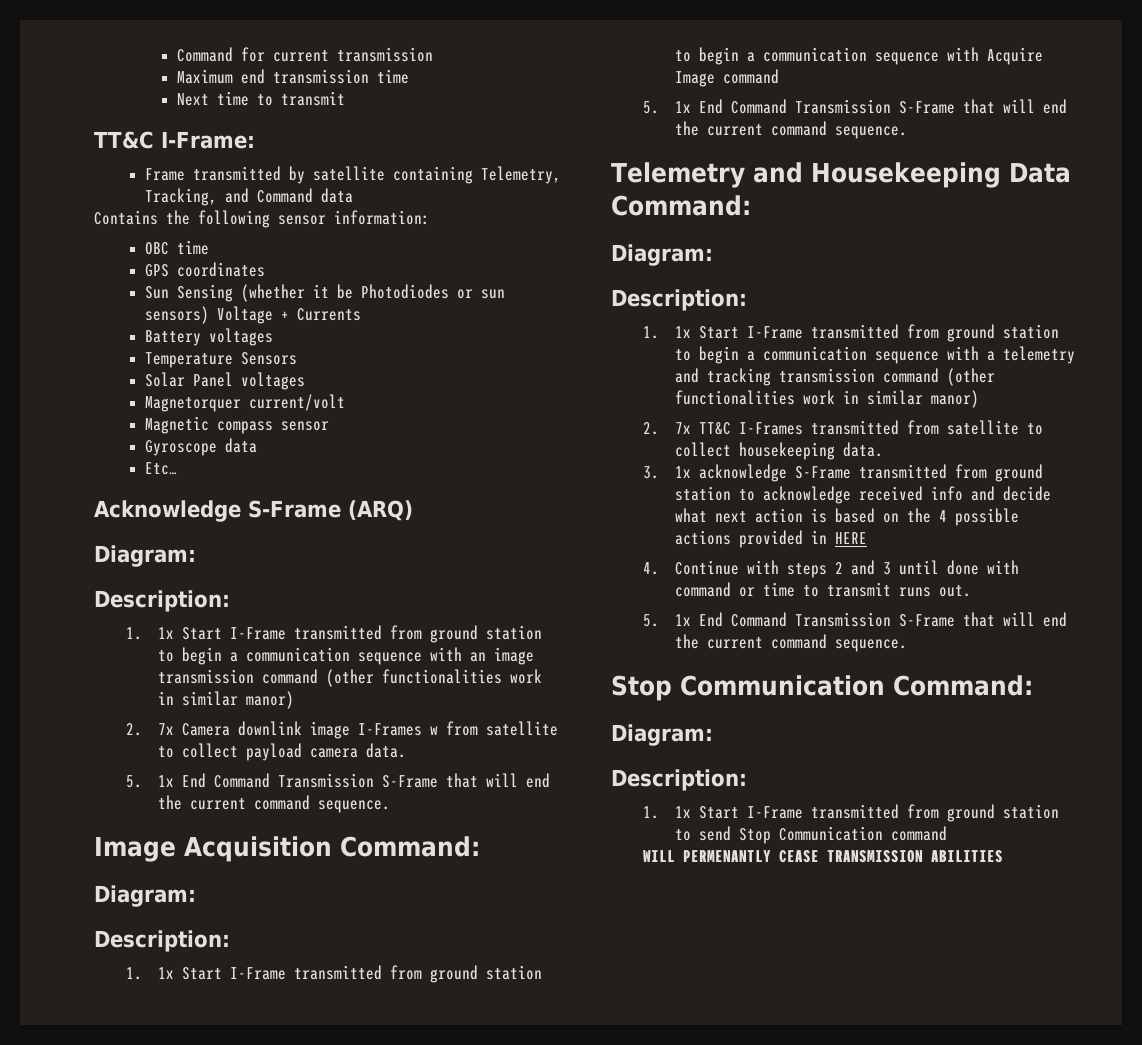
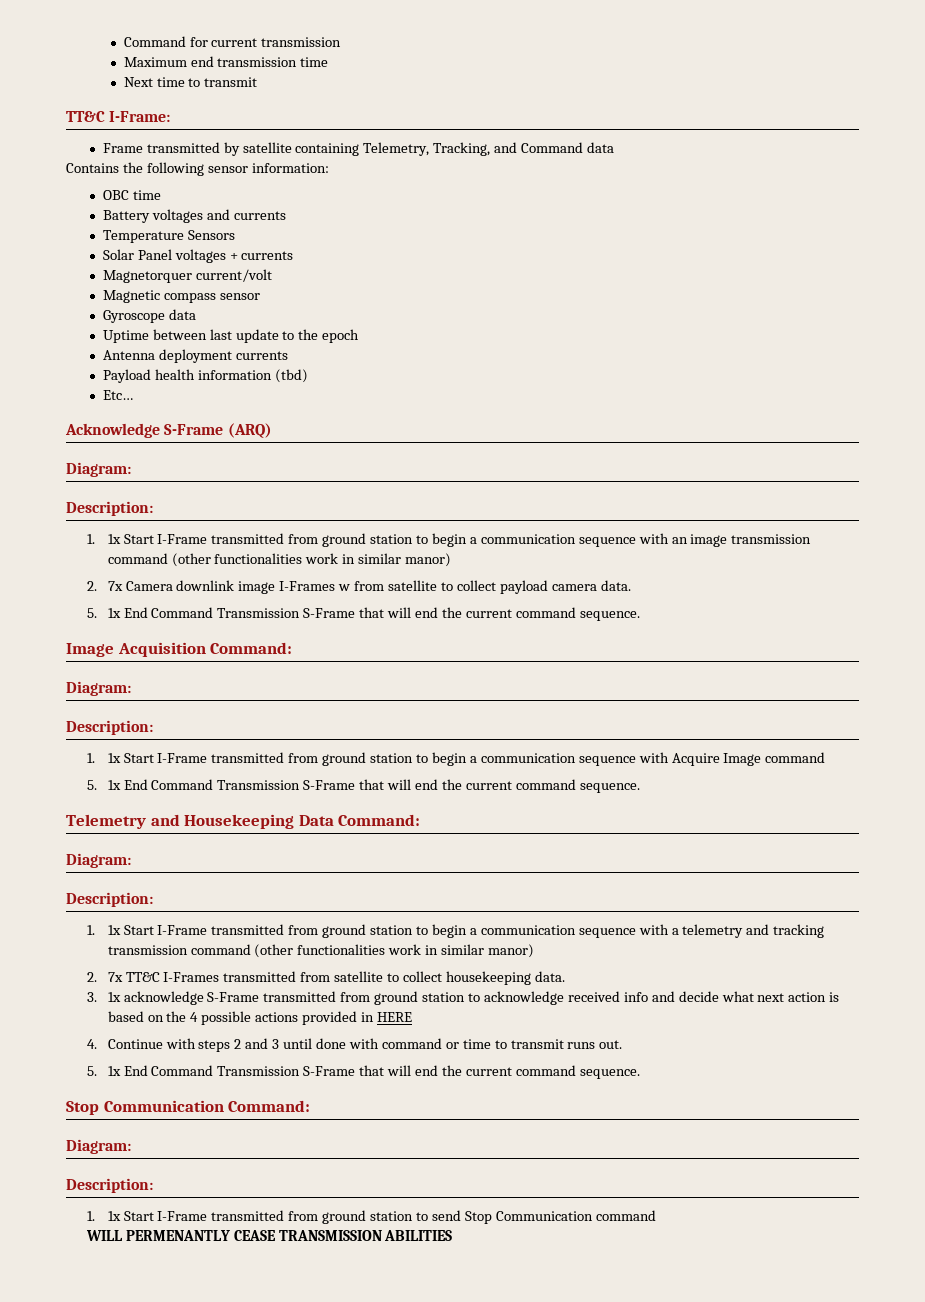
- GPS coordinates
- Sun Sensing (whether it be Photodiodes or sun sensors) Voltage + Currents
- Battery voltages
+ Battery voltages and currents
- Solar Panel voltages
+ Solar Panel voltages + currents
+ Uptime between last update to the epoch
+ Antenna deployment currents
+ Payload health information (tbd)

